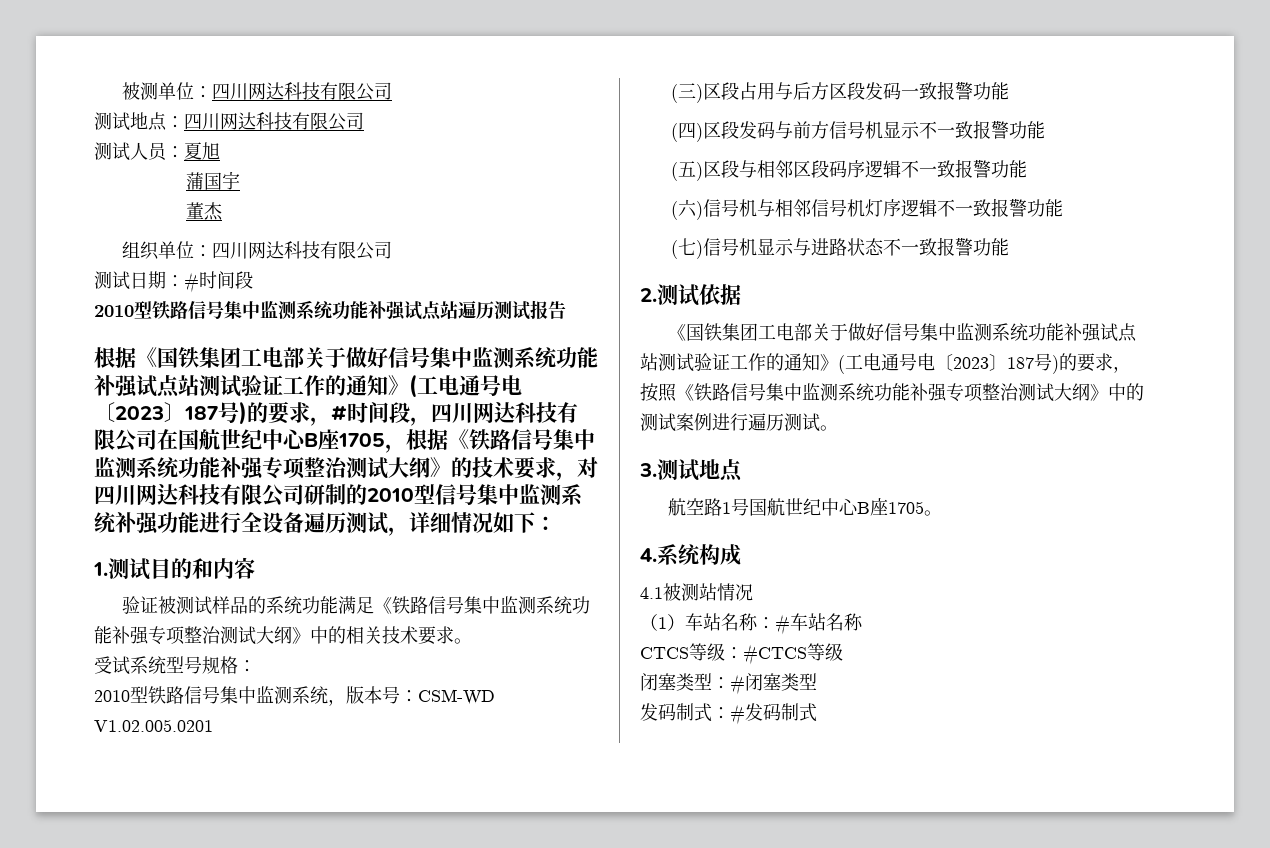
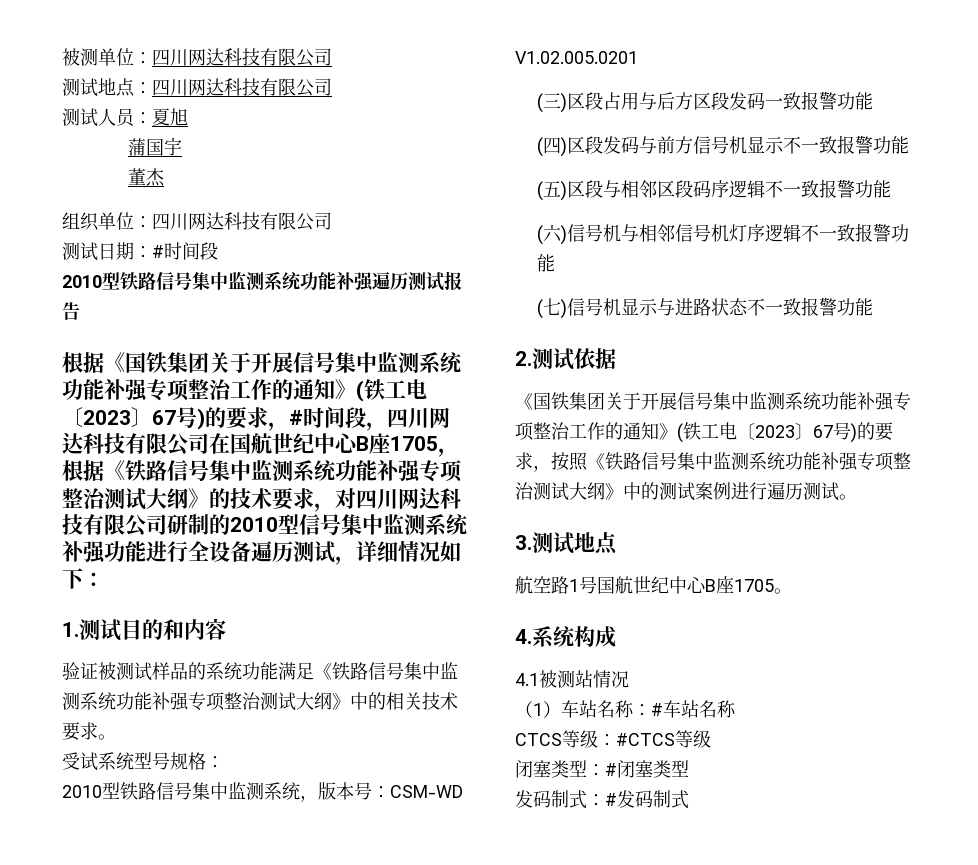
- 2010型铁路信号集中监测系统功能补强试点站遍历测试报告
+ 2010型铁路信号集中监测系统功能补强遍历测试报告
- 根据《国铁集团工电部关于做好信号集中监测系统功能补强试点站测试验证工作的通知》(工电通号电〔2023〕187号)的要求，#时间段，四川网达科技有限公司在国航世纪中心B座1705，根据《铁路信号集中监测系统功能补强专项整治测试大纲》的技术要求，对四川网达科技有限公司研制的2010型信号集中监测系统补强功能进行全设备遍历测试，详细情况如下：
+ 根据《国铁集团关于开展信号集中监测系统功能补强专项整治工作的通知》(铁工电〔2023〕67号)的要求，#时间段，四川网达科技有限公司在国航世纪中心B座1705，根据《铁路信号集中监测系统功能补强专项整治测试大纲》的技术要求，对四川网达科技有限公司研制的2010型信号集中监测系统补强功能进行全设备遍历测试，详细情况如下：
- 《国铁集团工电部关于做好信号集中监测系统功能补强试点站测试验证工作的通知》(工电通号电〔2023〕187号)的要求，按照《铁路信号集中监测系统功能补强专项整治测试大纲》中的测试案例进行遍历测试。
+ 《国铁集团关于开展信号集中监测系统功能补强专项整治工作的通知》(铁工电〔2023〕67号)的要求，按照《铁路信号集中监测系统功能补强专项整治测试大纲》中的测试案例进行遍历测试。

